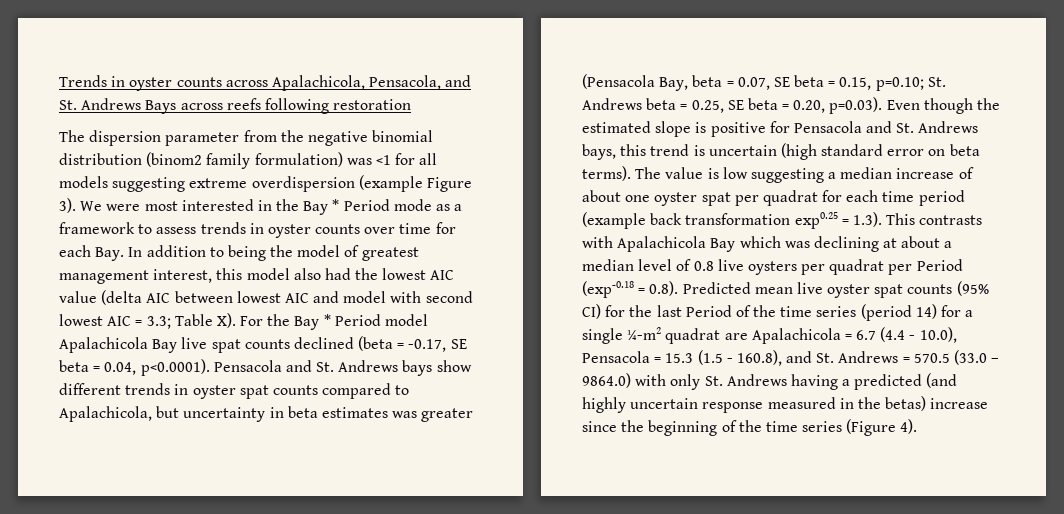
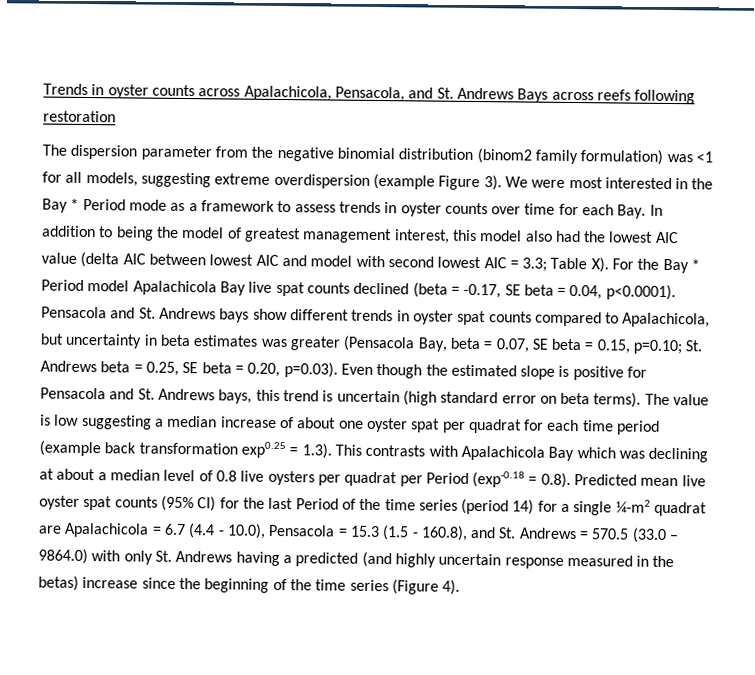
- The dispersion parameter from the negative binomial distribution (binom2 family formulation) was <1 for all models suggesting extreme overdispersion (example Figure 3).
+ The dispersion parameter from the negative binomial distribution (binom2 family formulation) was <1 for all models, suggesting extreme overdispersion (example Figure 3).

